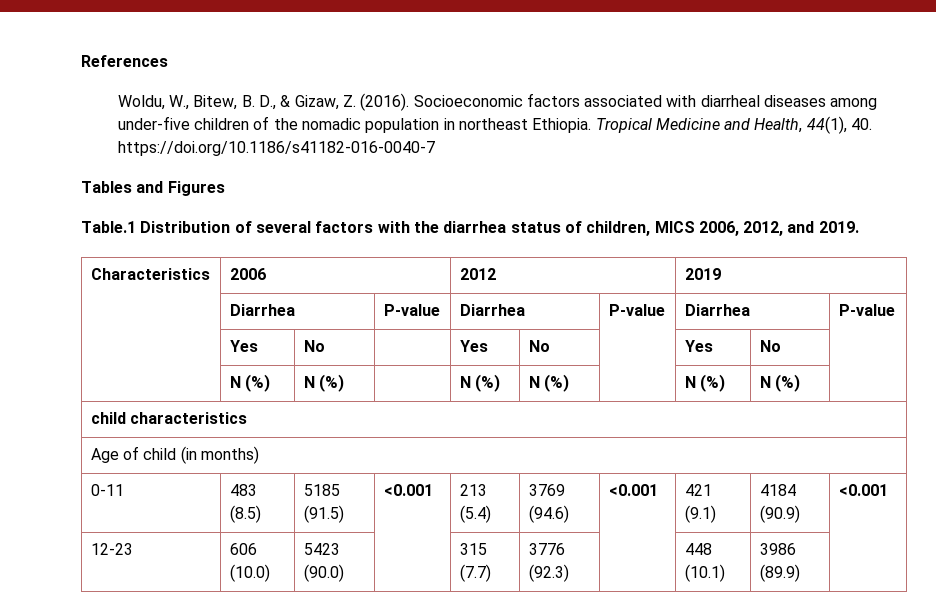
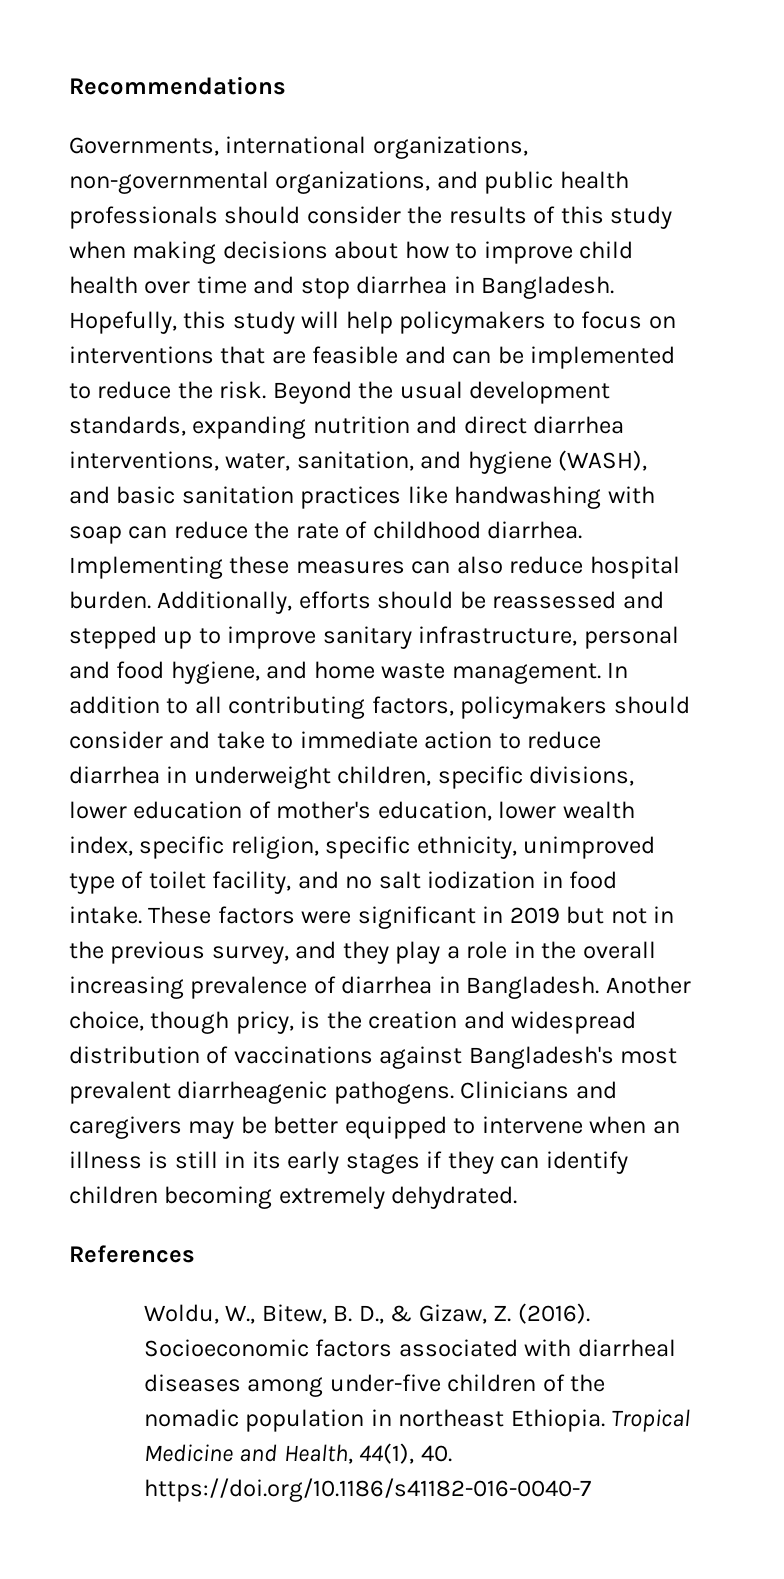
+ Recommendations
+ Governments, international organizations, non-governmental organizations, and public health professionals should consider the results of this study when making decisions about how to improve child health over time and stop diarrhea in Bangladesh. Hopefully, this study will help policymakers to focus on interventions that are feasible and can be implemented to reduce the risk. Beyond the usual development standards, expanding nutrition and direct diarrhea interventions, water, sanitation, and hygiene (WASH), and basic sanitation practices like handwashing with soap can reduce the rate of childhood diarrhea. Implementing these measures can also reduce hospital burden. Additionally, efforts should be reassessed and stepped up to improve sanitary infrastructure, personal and food hygiene, and home waste management. In addition to all contributing factors, policymakers should consider and take to immediate action to reduce diarrhea in underweight children, specific divisions, lower education of mother's education, lower wealth index, specific religion, specific ethnicity, unimproved type of toilet facility, and no salt iodization in food intake. These factors were significant in 2019 but not in the previous survey, and they play a role in the overall increasing prevalence of diarrhea in Bangladesh. Another choice, though pricy, is the creation and widespread distribution of vaccinations against Bangladesh's most prevalent diarrheagenic pathogens. Clinicians and caregivers may be better equipped to intervene when an illness is still in its early stages if they can identify children becoming extremely dehydrated.
- Tables and Figures
- Table.1 Distribution of several factors with the diarrhea status of children, MICS 2006, 2012, and 2019.
- Characteristics | 2006 | 2012 | 2019
- | Diarrhea | P-value | Diarrhea | P-value | Diarrhea | P-value
- | Yes | No | | Yes | No | | Yes | No |
- | N (%) | N (%) | | N (%) | N (%) | | N (%) | N (%) |
- child characteristics
- Age of child (in months)
- 0-11 | 483 (8.5) | 5185 (91.5) | <0.001 | 213 (5.4) | 3769 (94.6) | <0.001 | 421 (9.1) | 4184 (90.9) | <0.001
- 12-23 | 606 (10.0) | 5423 (90.0) | | 315 (7.7) | 3776 (92.3) | | 448 (10.1) | 3986 (89.9) |

